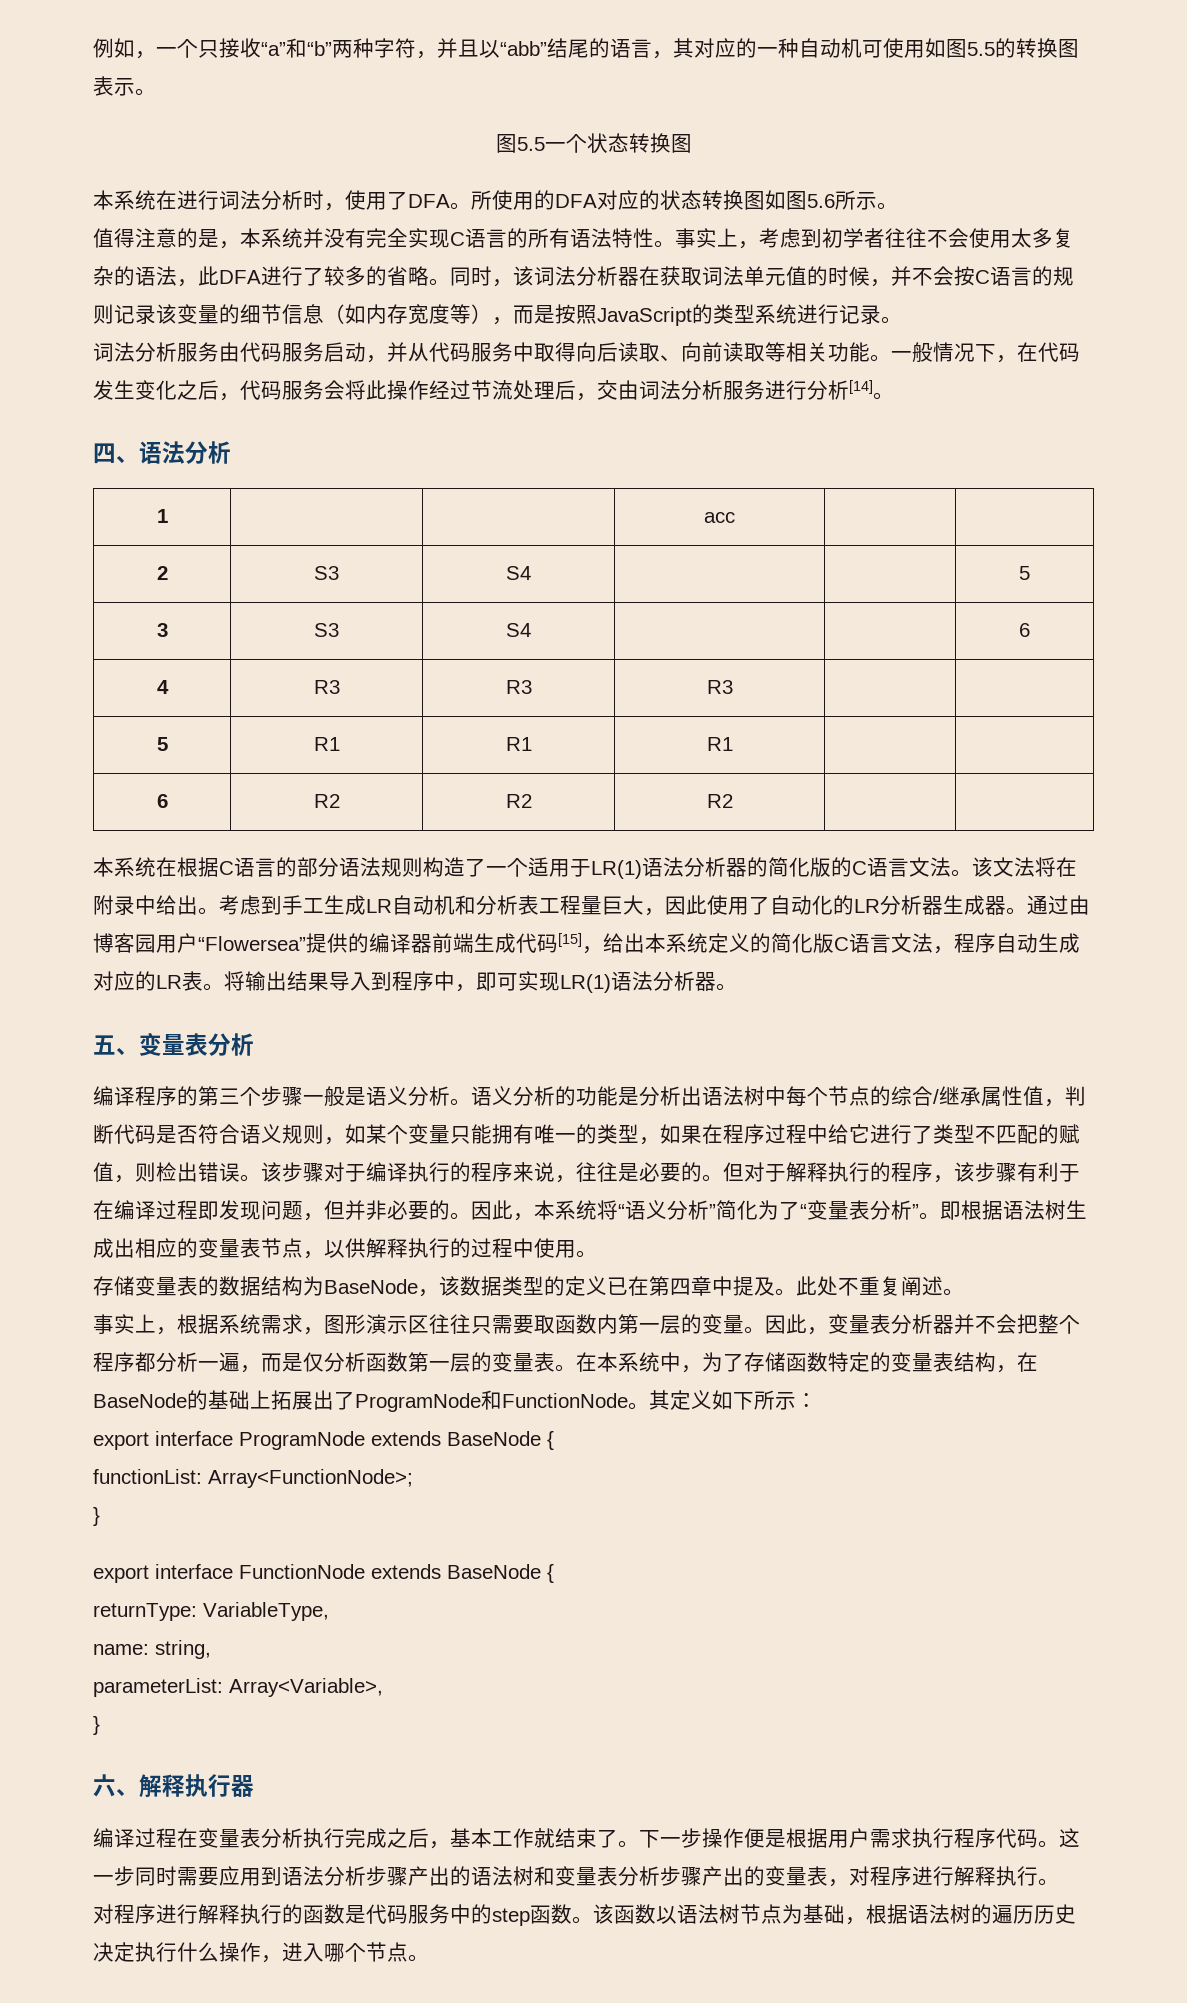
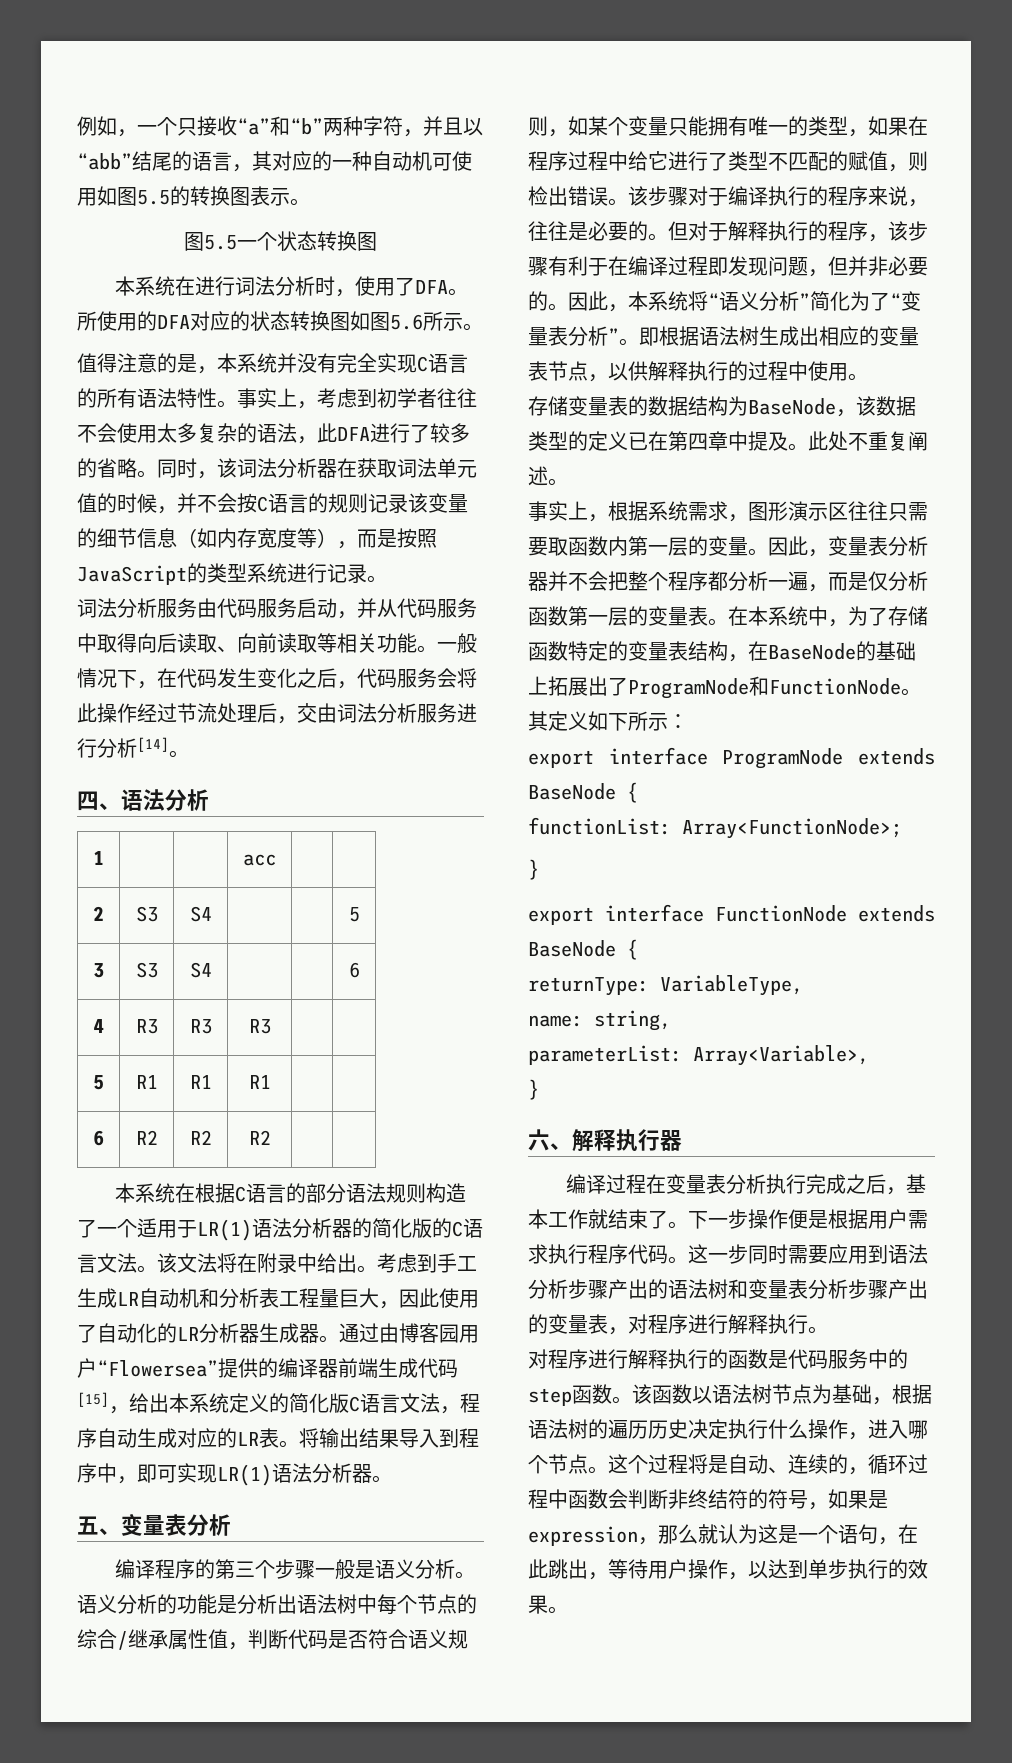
+ 这个过程将是自动、连续的，循环过程中函数会判断非终结符的符号，如果是expression，那么就认为这是一个语句，在此跳出，等待用户操作，以达到单步执行的效果。

